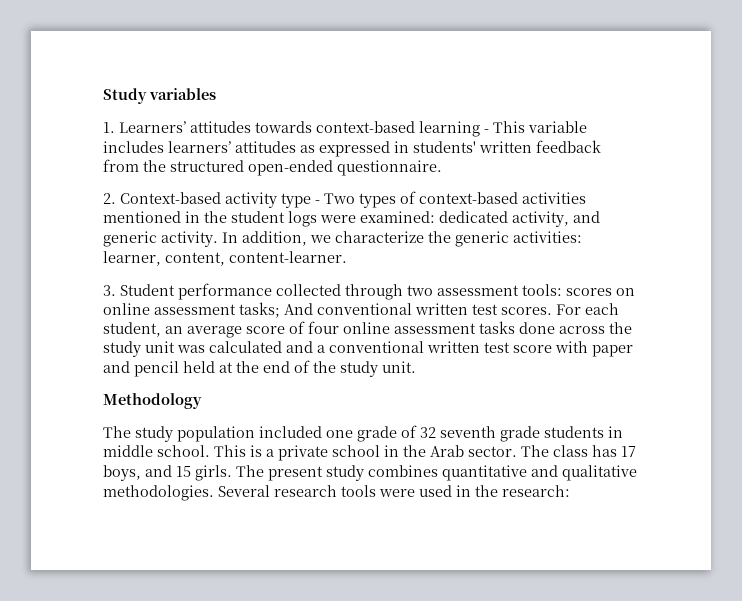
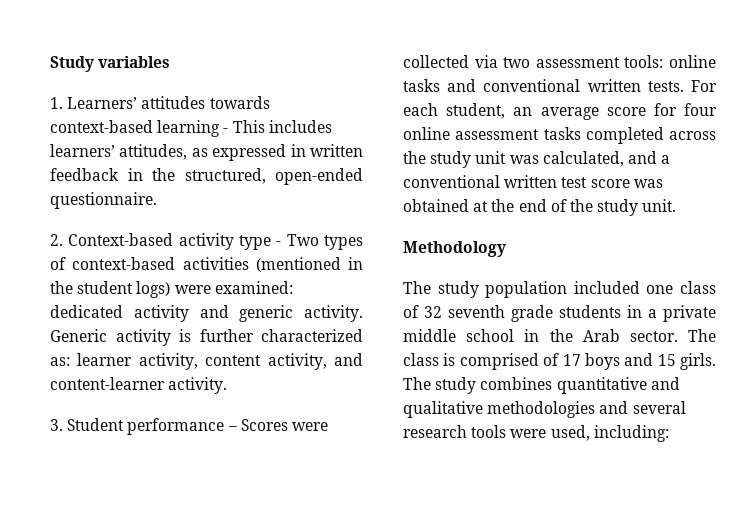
- 1. Learners’ attitudes towards context-based learning - This variable includes learners’ attitudes as expressed in students' written feedback from the structured open-ended questionnaire.
+ 1. Learners’ attitudes towards context-based learning - This includes learners’ attitudes, as expressed in written feedback in the structured, open-ended questionnaire.
- 2. Context-based activity type - Two types of context-based activities mentioned in the student logs were examined: dedicated activity, and generic activity.
+ 2. Context-based activity type - Two types of context-based activities (mentioned in the student logs) were examined: dedicated activity and generic activity.
- In addition, we characterize the generic activities: learner, content, content-learner.
- 3. Student performance collected through two assessment tools: scores on online assessment tasks; And conventional written test scores.
+ Generic activity is further characterized as: learner activity, content activity, and content-learner activity.
+ 3. Student performance – Scores were collected via two assessment tools: online tasks and conventional written tests.
- For each student, an average score of four online assessment tasks done across the study unit was calculated and a conventional written test score with paper and pencil held at the end of the study unit.
+ For each student, an average score for four online assessment tasks completed across the study unit was calculated, and a conventional written test score was obtained at the end of the study unit.
- The study population included one grade of 32 seventh grade students in middle school. This is a private school in the Arab sector.
+ The study population included one class of 32 seventh grade students in a private middle school in the Arab sector.
- The class has 17 boys, and 15 girls.
+ The class is comprised of 17 boys and 15 girls.
- The present study combines quantitative and qualitative methodologies. Several research tools were used in the research:
+ The study combines quantitative and qualitative methodologies and several research tools were used, including:

